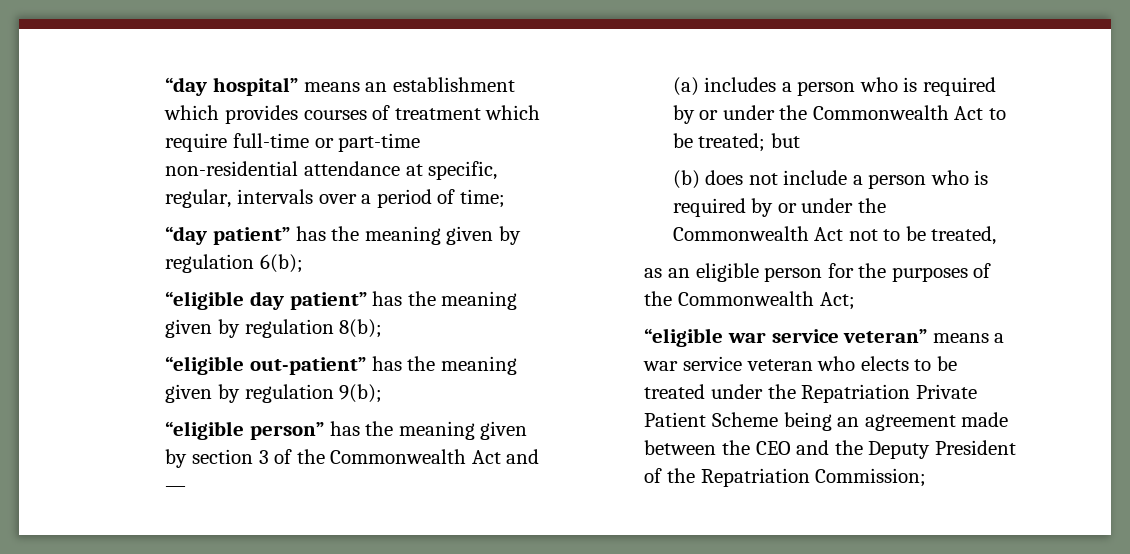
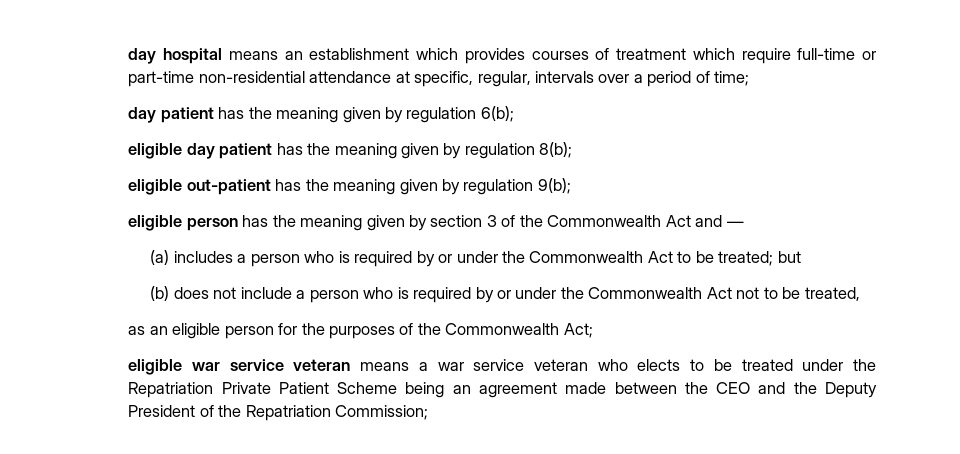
- “day hospital” means an establishment which provides courses of treatment which require full-time or part-time non-residential attendance at specific, regular, intervals over a period of time;
+ day hospital means an establishment which provides courses of treatment which require full-time or part-time non-residential attendance at specific, regular, intervals over a period of time;
- “day patient” has the meaning given by regulation 6(b);
+ day patient has the meaning given by regulation 6(b);
- “eligible day patient” has the meaning given by regulation 8(b);
+ eligible day patient has the meaning given by regulation 8(b);
- “eligible out-patient” has the meaning given by regulation 9(b);
+ eligible out-patient has the meaning given by regulation 9(b);
- “eligible person” has the meaning given by section 3 of the Commonwealth Act and —
+ eligible person has the meaning given by section 3 of the Commonwealth Act and —
- “eligible war service veteran” means a war service veteran who elects to be treated under the Repatriation Private Patient Scheme being an agreement made between the CEO and the Deputy President of the Repatriation Commission;
+ eligible war service veteran means a war service veteran who elects to be treated under the Repatriation Private Patient Scheme being an agreement made between the CEO and the Deputy President of the Repatriation Commission;

